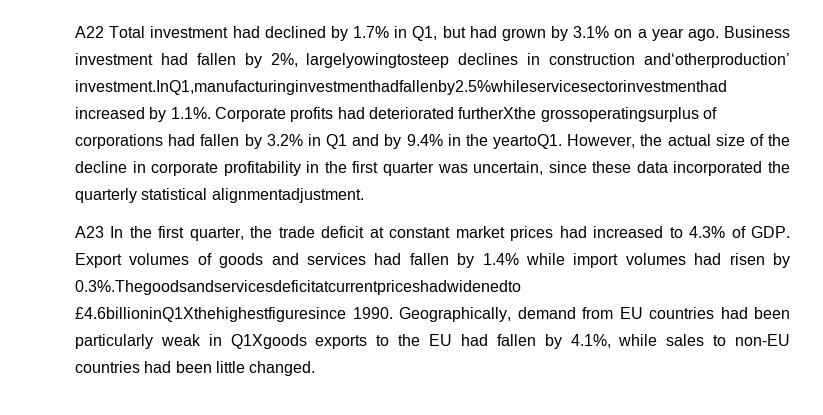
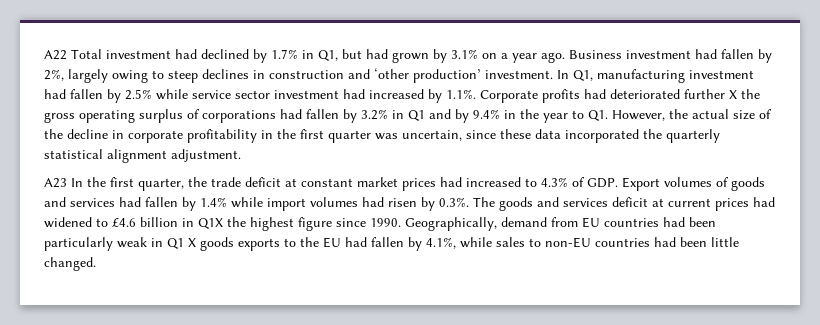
- Business investment had fallen by 2%, largelyowingtosteep declines in construction and‘otherproduction’ investment.InQ1,manufacturinginvestmenthadfallenby2.5%whileservicesectorinvestmenthad increased by 1.1%. Corporate profits had deteriorated furtherXthe grossoperatingsurplus of corporations had fallen by 3.2% in Q1 and by 9.4% in the yeartoQ1. However, the actual size of the decline in corporate profitability in the first quarter was uncertain, since these data incorporated the quarterly statistical alignmentadjustment.
+ Business investment had fallen by 2%, largely owing to steep declines in construction and ‘other production’ investment. In Q1, manufacturing investment had fallen by 2.5% while service sector investment had increased by 1.1%. Corporate profits had deteriorated further X the gross operating surplus of corporations had fallen by 3.2% in Q1 and by 9.4% in the year to Q1. However, the actual size of the decline in corporate profitability in the first quarter was uncertain, since these data incorporated the quarterly statistical alignment adjustment.
- A23 In the first quarter, the trade deficit at constant market prices had increased to 4.3% of GDP. Export volumes of goods and services had fallen by 1.4% while import volumes had risen by 0.3%.Thegoodsandservicesdeficitatcurrentpriceshadwidenedto £4.6billioninQ1Xthehighestfiguresince 1990.
+ A23 In the first quarter, the trade deficit at constant market prices had increased to 4.3% of GDP. Export volumes of goods and services had fallen by 1.4% while import volumes had risen by 0.3%. The goods and services deficit at current prices had widened to £4.6 billion in Q1X the highest figure since 1990.
- Geographically, demand from EU countries had been particularly weak in Q1Xgoods exports to the EU had fallen by 4.1%, while sales to non-EU countries had been little changed.
+ Geographically, demand from EU countries had been particularly weak in Q1 X goods exports to the EU had fallen by 4.1%, while sales to non-EU countries had been little changed.

